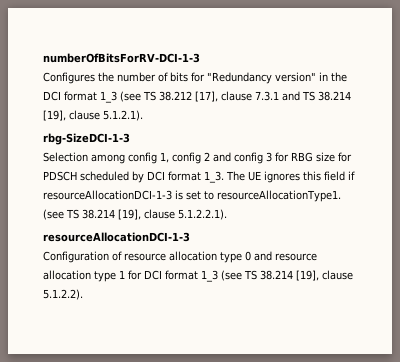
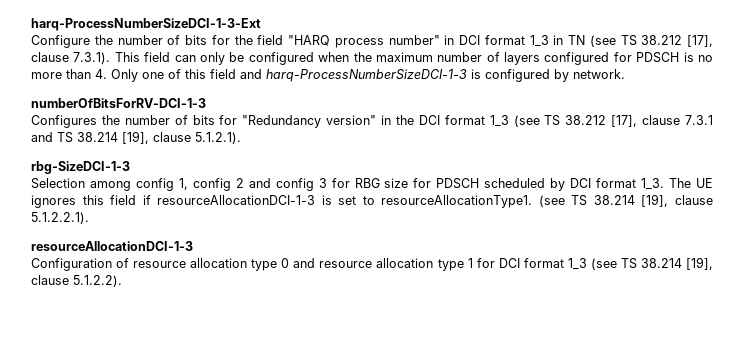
+ harq-ProcessNumberSizeDCI-1-3-Ext
+ Configure the number of bits for the field "HARQ process number" in DCI format 1_3 in TN (see TS 38.212 [17], clause 7.3.1). This field can only be configured when the maximum number of layers configured for PDSCH is no more than 4. Only one of this field and harq-ProcessNumberSizeDCI-1-3 is configured by network.

